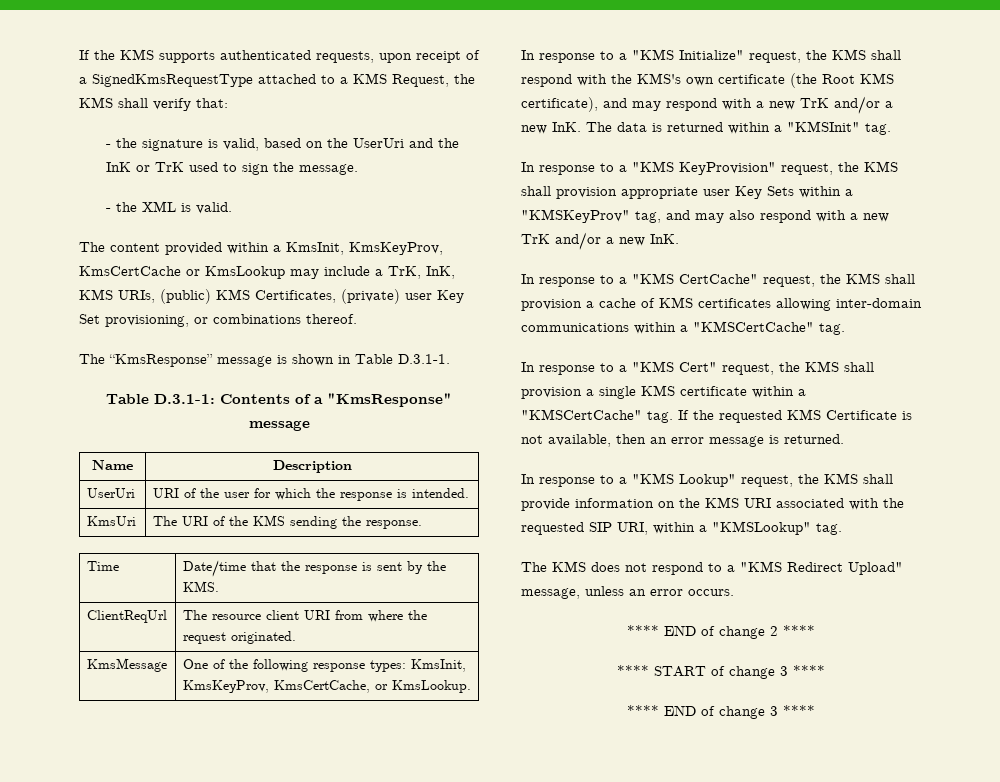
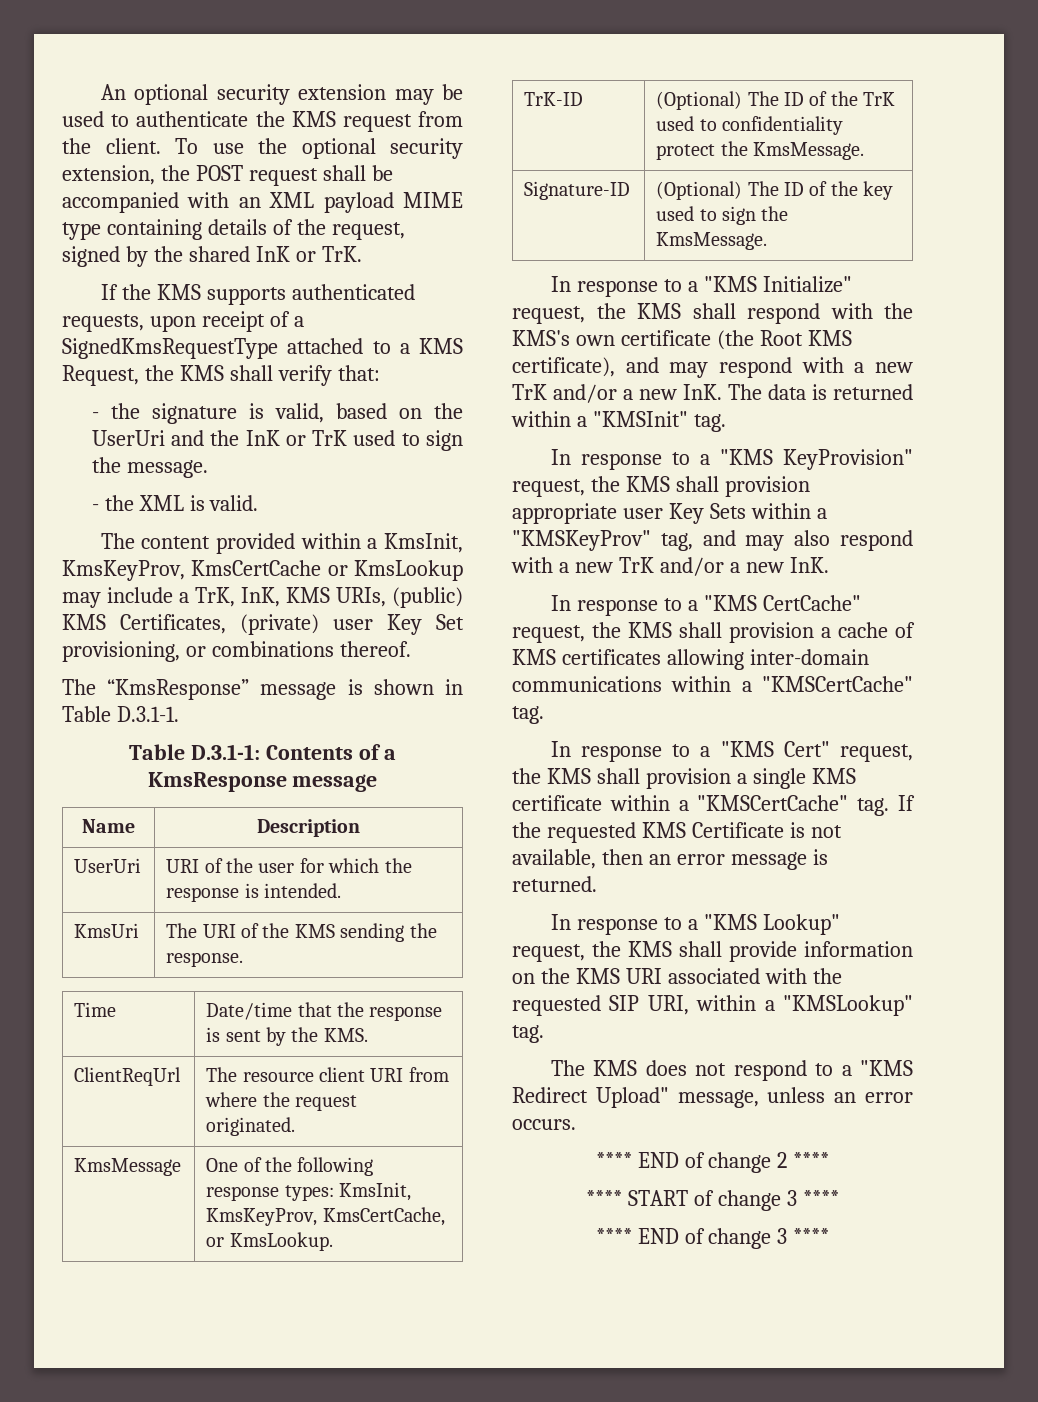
+ An optional security extension may be used to authenticate the KMS request from the client. To use the optional security extension, the POST request shall be accompanied with an XML payload MIME type containing details of the request, signed by the shared InK or TrK.
- Table D.3.1-1: Contents of a "KmsResponse" message
+ Table D.3.1-1: Contents of a KmsResponse message
+ TrK-ID | (Optional) The ID of the TrK used to confidentiality protect the KmsMessage.
+ Signature-ID | (Optional) The ID of the key used to sign the KmsMessage.

